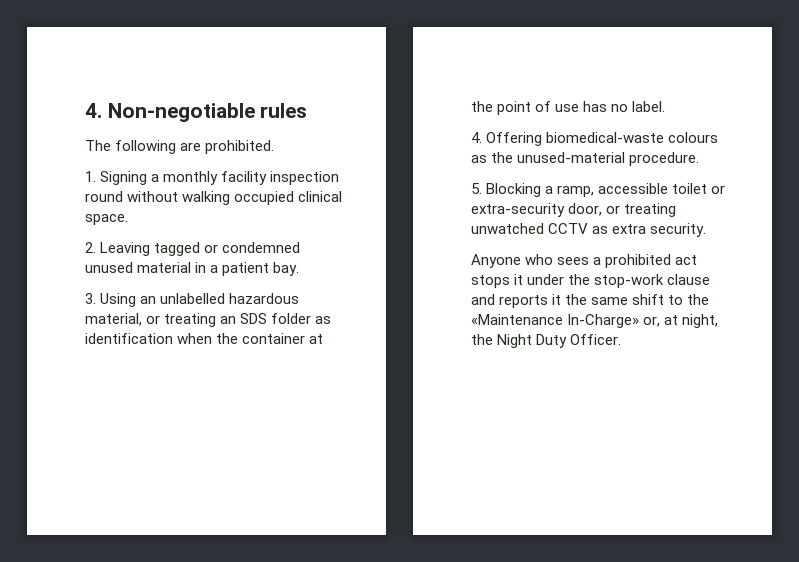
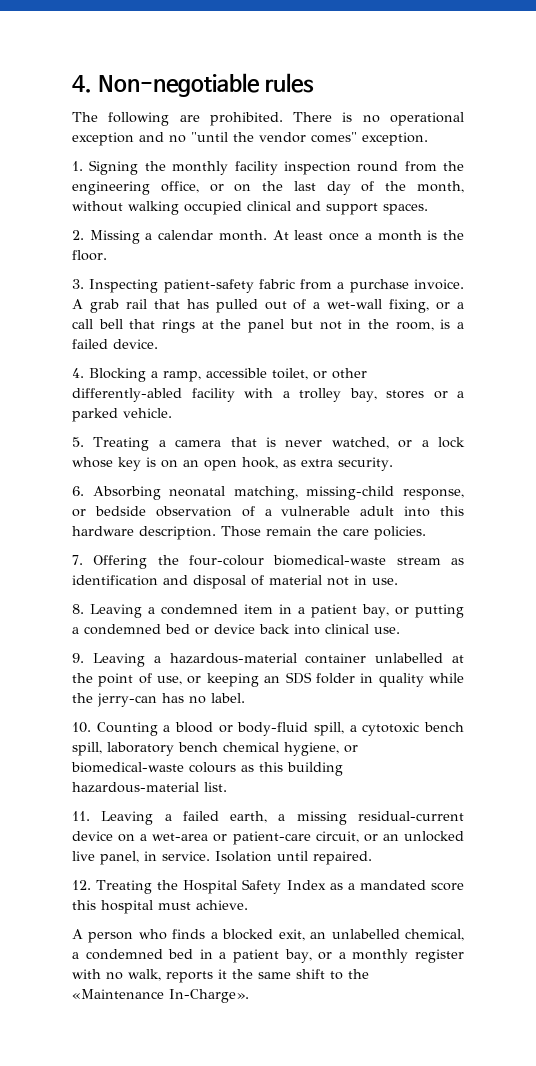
+ There is no operational exception and no "until the vendor comes" exception.
- 1. Signing a monthly facility inspection round without walking occupied clinical space.
- 2. Leaving tagged or condemned unused material in a patient bay.
- 3. Using an unlabelled hazardous material, or treating an SDS folder as identification when the container at the point of use has no label.
- 4. Offering biomedical-waste colours as the unused-material procedure.
- 5. Blocking a ramp, accessible toilet or extra-security door, or treating unwatched CCTV as extra security.
- Anyone who sees a prohibited act stops it under the stop-work clause and reports it the same shift to the «Maintenance In-Charge» or, at night, the Night Duty Officer.
+ 1. Signing the monthly facility inspection round from the engineering office, or on the last day of the month, without walking occupied clinical and support spaces.
+ 2. Missing a calendar month. At least once a month is the floor.
+ 3. Inspecting patient-safety fabric from a purchase invoice. A grab rail that has pulled out of a wet-wall fixing, or a call bell that rings at the panel but not in the room, is a failed device.
+ 4. Blocking a ramp, accessible toilet, or other differently-abled facility with a trolley bay, stores or a parked vehicle.
+ 5. Treating a camera that is never watched, or a lock whose key is on an open hook, as extra security.
+ 6. Absorbing neonatal matching, missing-child response, or bedside observation of a vulnerable adult into this hardware description. Those remain the care policies.
+ 7. Offering the four-colour biomedical-waste stream as identification and disposal of material not in use.
+ 8. Leaving a condemned item in a patient bay, or putting a condemned bed or device back into clinical use.
+ 9. Leaving a hazardous-material container unlabelled at the point of use, or keeping an SDS folder in quality while the jerry-can has no label.
+ 10. Counting a blood or body-fluid spill, a cytotoxic bench spill, laboratory bench chemical hygiene, or biomedical-waste colours as this building hazardous-material list.
+ 11. Leaving a failed earth, a missing residual-current device on a wet-area or patient-care circuit, or an unlocked live panel, in service. Isolation until repaired.
+ 12. Treating the Hospital Safety Index as a mandated score this hospital must achieve.
+ A person who finds a blocked exit, an unlabelled chemical, a condemned bed in a patient bay, or a monthly register with no walk, reports it the same shift to the «Maintenance In-Charge».

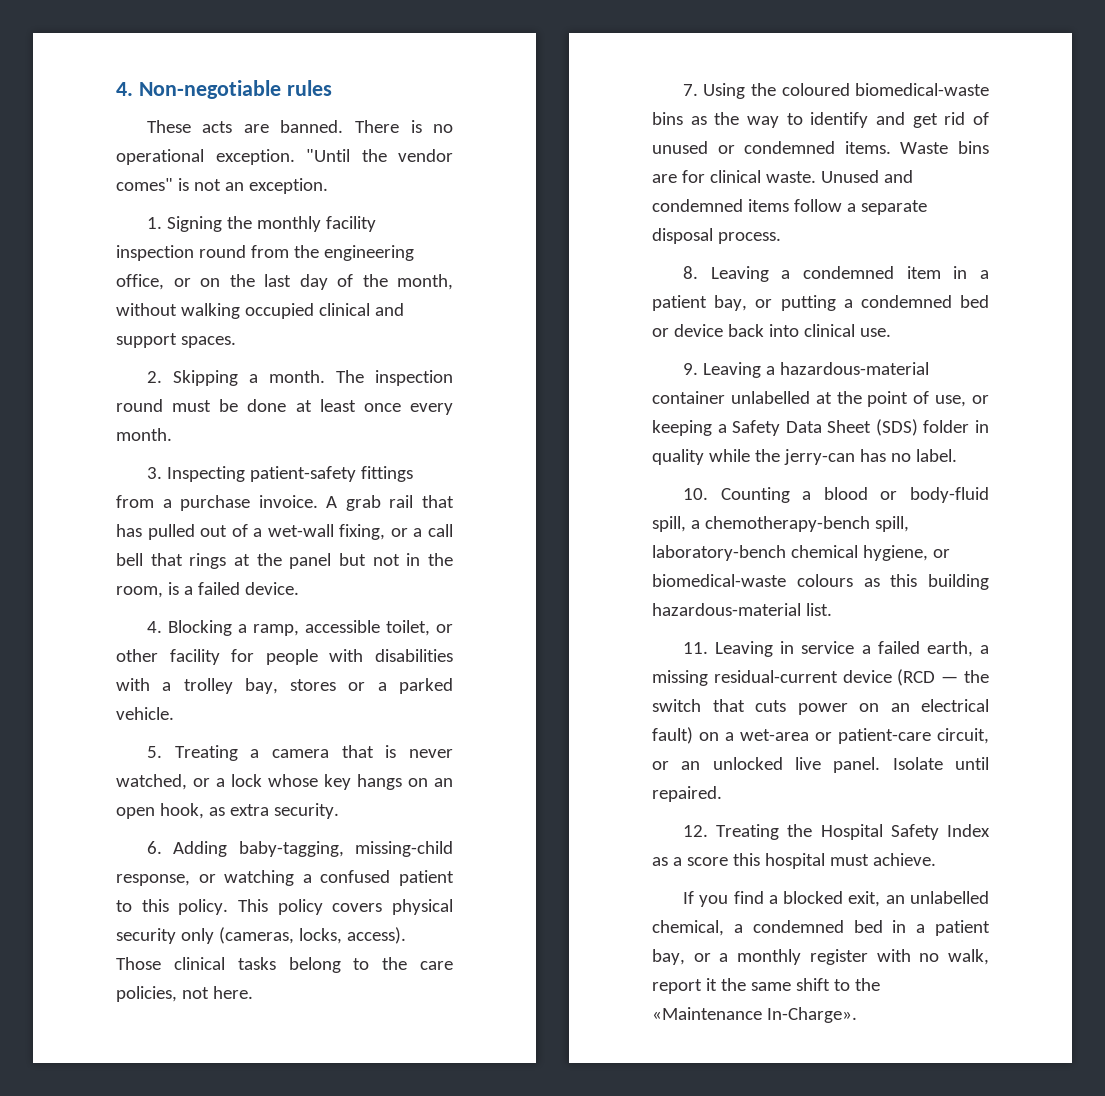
- The following are prohibited. There is no operational exception and no "until the vendor comes" exception.
+ These acts are banned. There is no operational exception. "Until the vendor comes" is not an exception.
- 2. Missing a calendar month. At least once a month is the floor.
+ 2. Skipping a month. The inspection round must be done at least once every month.
- 3. Inspecting patient-safety fabric from a purchase invoice.
+ 3. Inspecting patient-safety fittings from a purchase invoice.
- 4. Blocking a ramp, accessible toilet, or other differently-abled facility with a trolley bay, stores or a parked vehicle.
+ 4. Blocking a ramp, accessible toilet, or other facility for people with disabilities with a trolley bay, stores or a parked vehicle.
- 5. Treating a camera that is never watched, or a lock whose key is on an open hook, as extra security.
+ 5. Treating a camera that is never watched, or a lock whose key hangs on an open hook, as extra security.
- 6. Absorbing neonatal matching, missing-child response, or bedside observation of a vulnerable adult into this hardware description. Those remain the care policies.
- 7. Offering the four-colour biomedical-waste stream as identification and disposal of material not in use.
+ 6. Adding baby-tagging, missing-child response, or watching a confused patient to this policy. This policy covers physical security only (cameras, locks, access). Those clinical tasks belong to the care policies, not here.
+ 7. Using the coloured biomedical-waste bins as the way to identify and get rid of unused or condemned items. Waste bins are for clinical waste. Unused and condemned items follow a separate disposal process.
- 9. Leaving a hazardous-material container unlabelled at the point of use, or keeping an SDS folder in quality while the jerry-can has no label.
+ 9. Leaving a hazardous-material container unlabelled at the point of use, or keeping a Safety Data Sheet (SDS) folder in quality while the jerry-can has no label.
- 10. Counting a blood or body-fluid spill, a cytotoxic bench spill, laboratory bench chemical hygiene, or biomedical-waste colours as this building hazardous-material list.
+ 10. Counting a blood or body-fluid spill, a chemotherapy-bench spill, laboratory-bench chemical hygiene, or biomedical-waste colours as this building hazardous-material list.
- 11. Leaving a failed earth, a missing residual-current device on a wet-area or patient-care circuit, or an unlocked live panel, in service. Isolation until repaired.
+ 11. Leaving in service a failed earth, a missing residual-current device (RCD — the switch that cuts power on an electrical fault) on a wet-area or patient-care circuit, or an unlocked live panel. Isolate until repaired.
- 12. Treating the Hospital Safety Index as a mandated score this hospital must achieve.
+ 12. Treating the Hospital Safety Index as a score this hospital must achieve.
- A person who finds a blocked exit, an unlabelled chemical, a condemned bed in a patient bay, or a monthly register with no walk, reports it the same shift to the «Maintenance In-Charge».
+ If you find a blocked exit, an unlabelled chemical, a condemned bed in a patient bay, or a monthly register with no walk, report it the same shift to the «Maintenance In-Charge».

